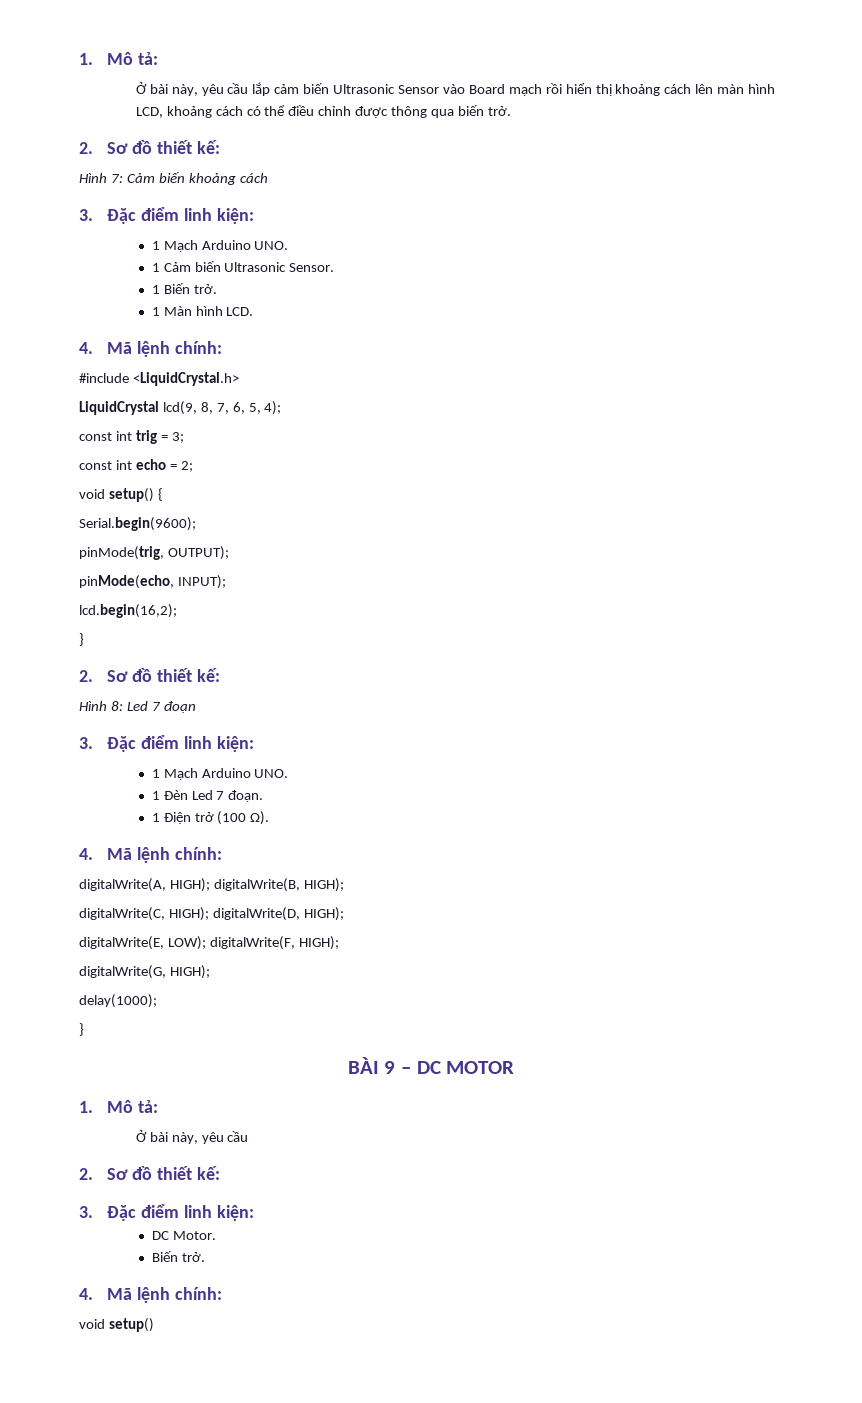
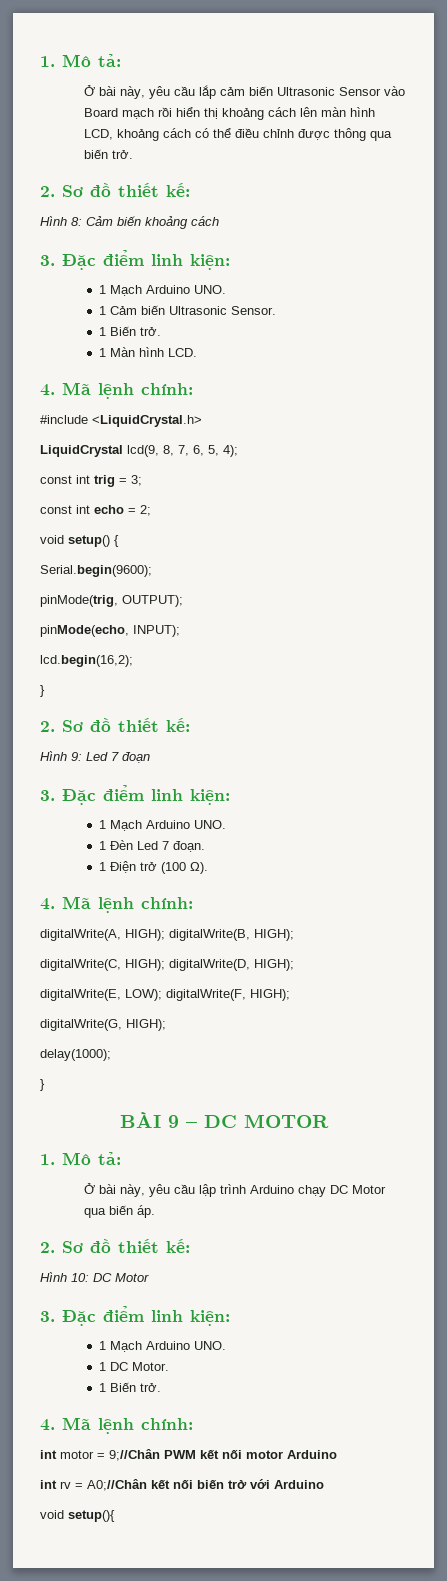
- Hình 7: Cảm biến khoảng cách
+ Hình 8: Cảm biến khoảng cách
- Hình 8: Led 7 đoạn
+ Hình 9: Led 7 đoạn
  BÀI 9 – DC MOTOR
  1. Mô tả:
- Ở bài này, yêu cầu
+ Ở bài này, yêu cầu lập trình Arduino chạy DC Motor qua biến áp.
  2. Sơ đồ thiết kế:
+ Hình 10: DC Motor
  3. Đặc điểm linh kiện:
- DC Motor.
- Biến trở.
+ 1 Mạch Arduino UNO.
+ 1 DC Motor.
+ 1 Biến trở.
  4. Mã lệnh chính:
- void setup()
+ int motor = 9;//Chân PWM kết nối motor Arduino
+ int rv = A0;//Chân kết nối biến trở với Arduino
+ void setup(){

